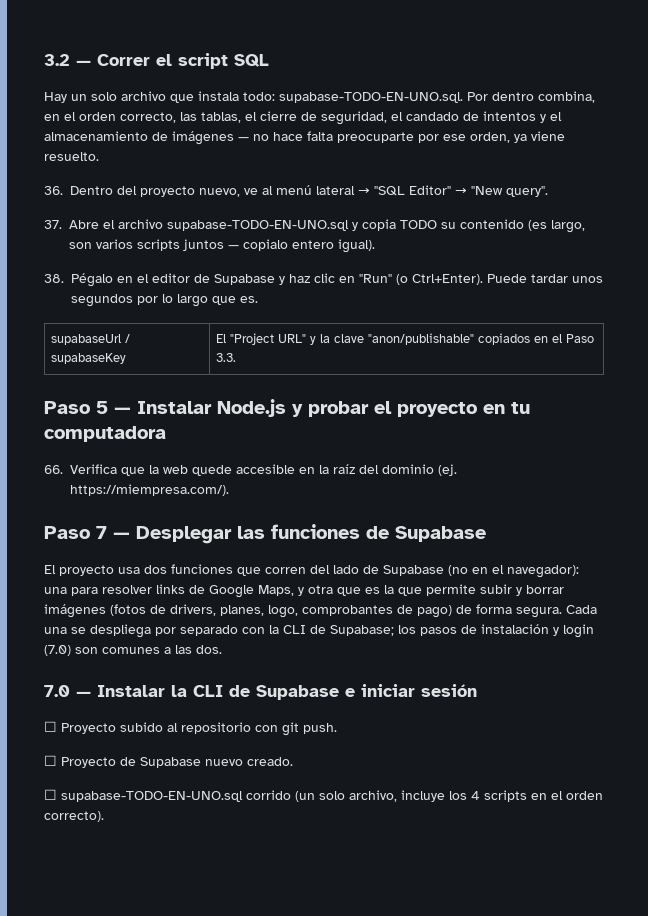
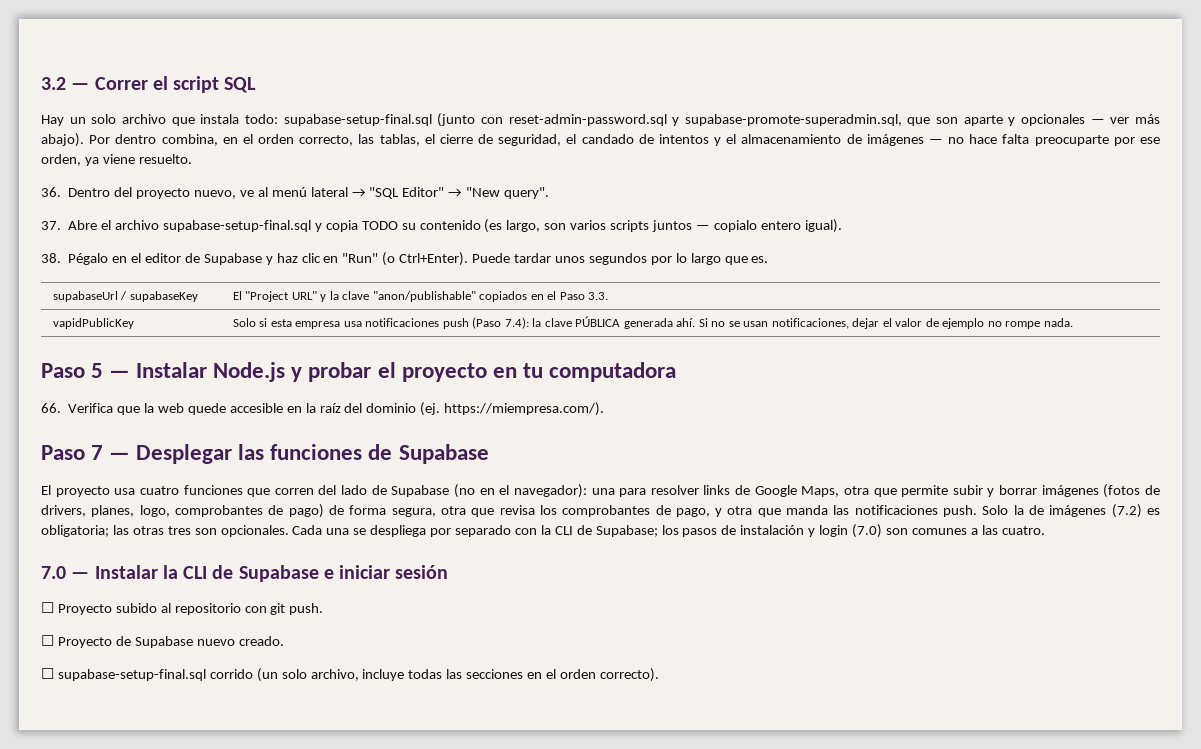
- Hay un solo archivo que instala todo: supabase-TODO-EN-UNO.sql. Por dentro combina, en el orden correcto, las tablas, el cierre de seguridad, el candado de intentos y el almacenamiento de imágenes — no hace falta preocuparte por ese orden, ya viene resuelto.
+ Hay un solo archivo que instala todo: supabase-setup-final.sql (junto con reset-admin-password.sql y supabase-promote-superadmin.sql, que son aparte y opcionales — ver más abajo). Por dentro combina, en el orden correcto, las tablas, el cierre de seguridad, el candado de intentos y el almacenamiento de imágenes — no hace falta preocuparte por ese orden, ya viene resuelto.
- 37. Abre el archivo supabase-TODO-EN-UNO.sql y copia TODO su contenido (es largo, son varios scripts juntos — copialo entero igual).
+ 37. Abre el archivo supabase-setup-final.sql y copia TODO su contenido (es largo, son varios scripts juntos — copialo entero igual).
+ vapidPublicKey | Solo si esta empresa usa notificaciones push (Paso 7.4): la clave PÚBLICA generada ahí. Si no se usan notificaciones, dejar el valor de ejemplo no rompe nada.
- El proyecto usa dos funciones que corren del lado de Supabase (no en el navegador): una para resolver links de Google Maps, y otra que es la que permite subir y borrar imágenes (fotos de drivers, planes, logo, comprobantes de pago) de forma segura.
+ El proyecto usa cuatro funciones que corren del lado de Supabase (no en el navegador): una para resolver links de Google Maps, otra que permite subir y borrar imágenes (fotos de drivers, planes, logo, comprobantes de pago) de forma segura, otra que revisa los comprobantes de pago, y otra que manda las notificaciones push. Solo la de imágenes (7.2) es obligatoria; las otras tres son opcionales.
- Cada una se despliega por separado con la CLI de Supabase; los pasos de instalación y login (7.0) son comunes a las dos.
+ Cada una se despliega por separado con la CLI de Supabase; los pasos de instalación y login (7.0) son comunes a las cuatro.
- ☐ supabase-TODO-EN-UNO.sql corrido (un solo archivo, incluye los 4 scripts en el orden correcto).
+ ☐ supabase-setup-final.sql corrido (un solo archivo, incluye todas las secciones en el orden correcto).

